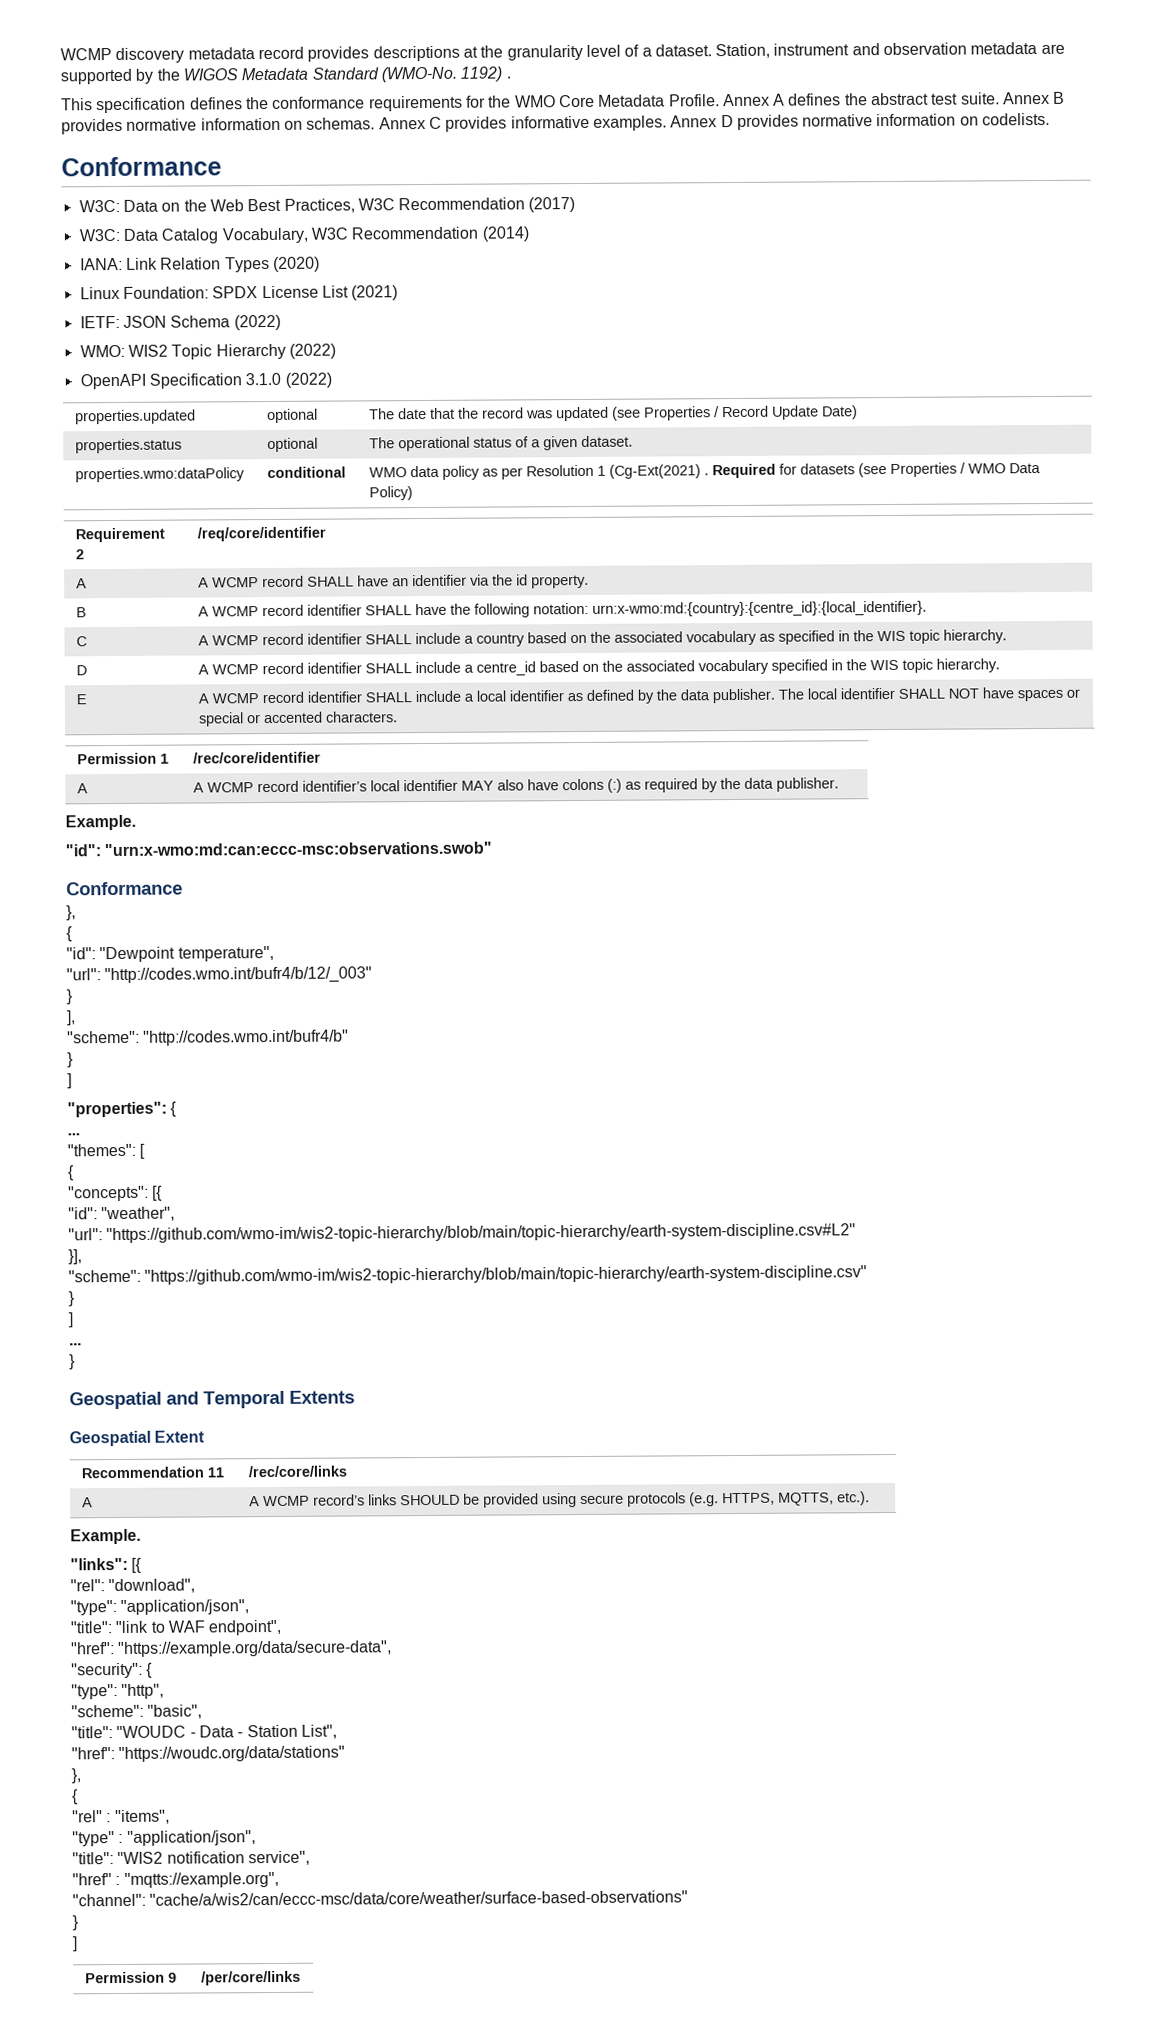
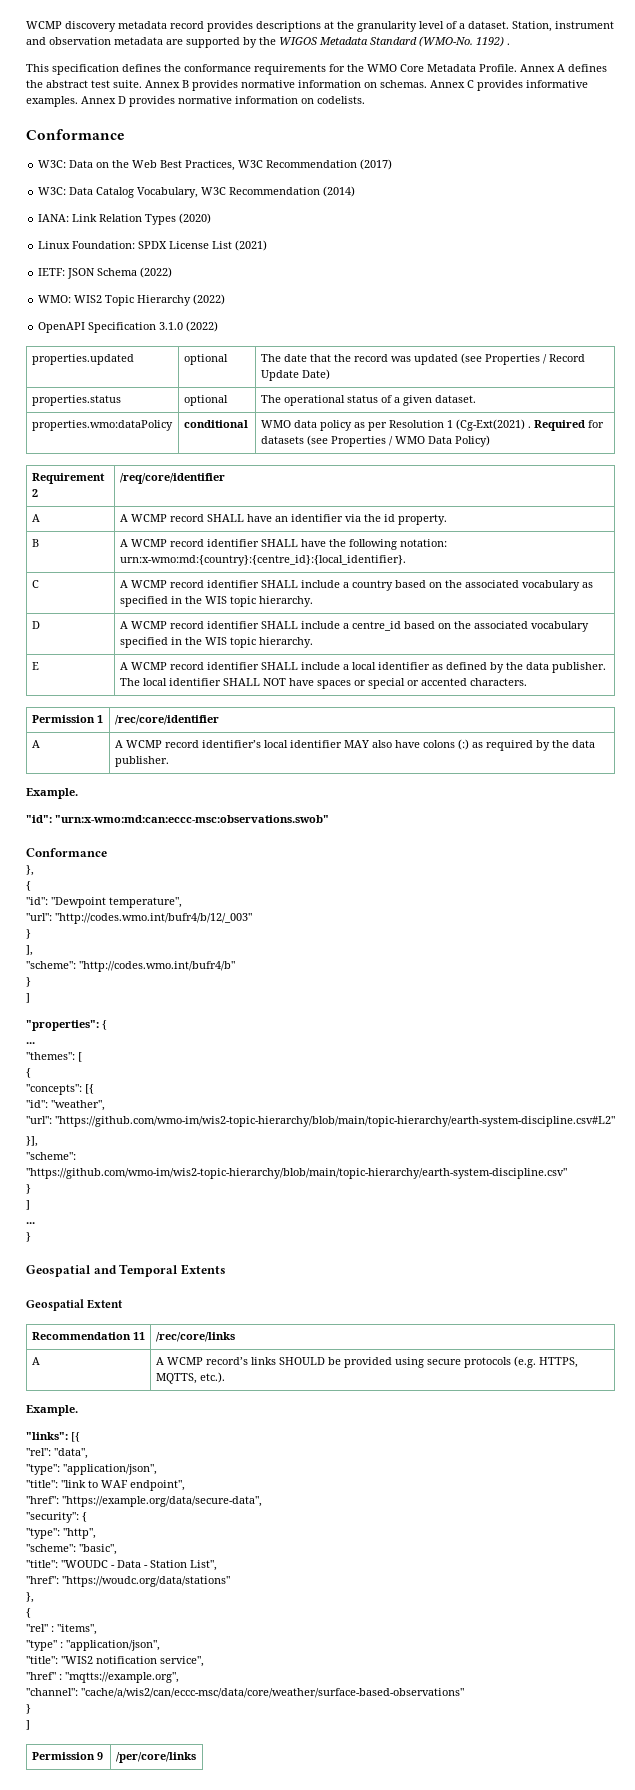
- "rel": "download",
+ "rel": "data",

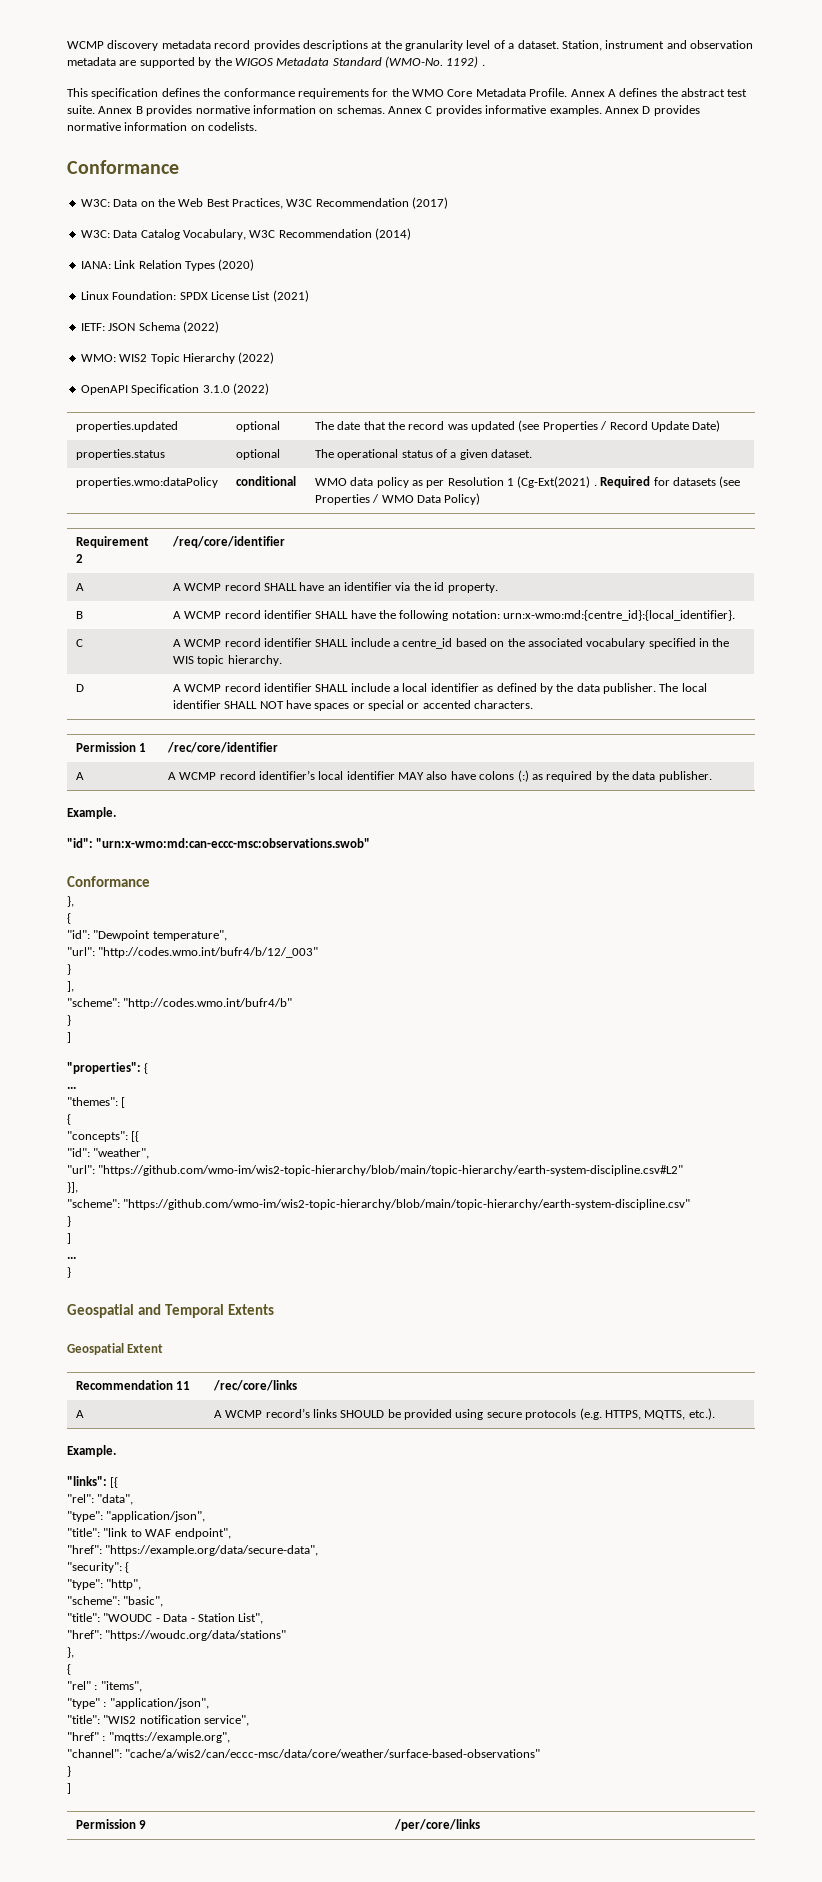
- B | A WCMP record identifier SHALL have the following notation: urn:x-wmo:md:{country}:{centre_id}:{local_identifier}.
- C | A WCMP record identifier SHALL include a country based on the associated vocabulary as specified in the WIS topic hierarchy.
- D | A WCMP record identifier SHALL include a centre_id based on the associated vocabulary specified in the WIS topic hierarchy.
+ B | A WCMP record identifier SHALL have the following notation: urn:x-wmo:md:{centre_id}:{local_identifier}.
+ C | A WCMP record identifier SHALL include a centre_id based on the associated vocabulary specified in the WIS topic hierarchy.
- E | A WCMP record identifier SHALL include a local identifier as defined by the data publisher. The local identifier SHALL NOT have spaces or special or accented characters.
+ D | A WCMP record identifier SHALL include a local identifier as defined by the data publisher. The local identifier SHALL NOT have spaces or special or accented characters.
- "id": "urn:x-wmo:md:can:eccc-msc:observations.swob"
+ "id": "urn:x-wmo:md:can-eccc-msc:observations.swob"

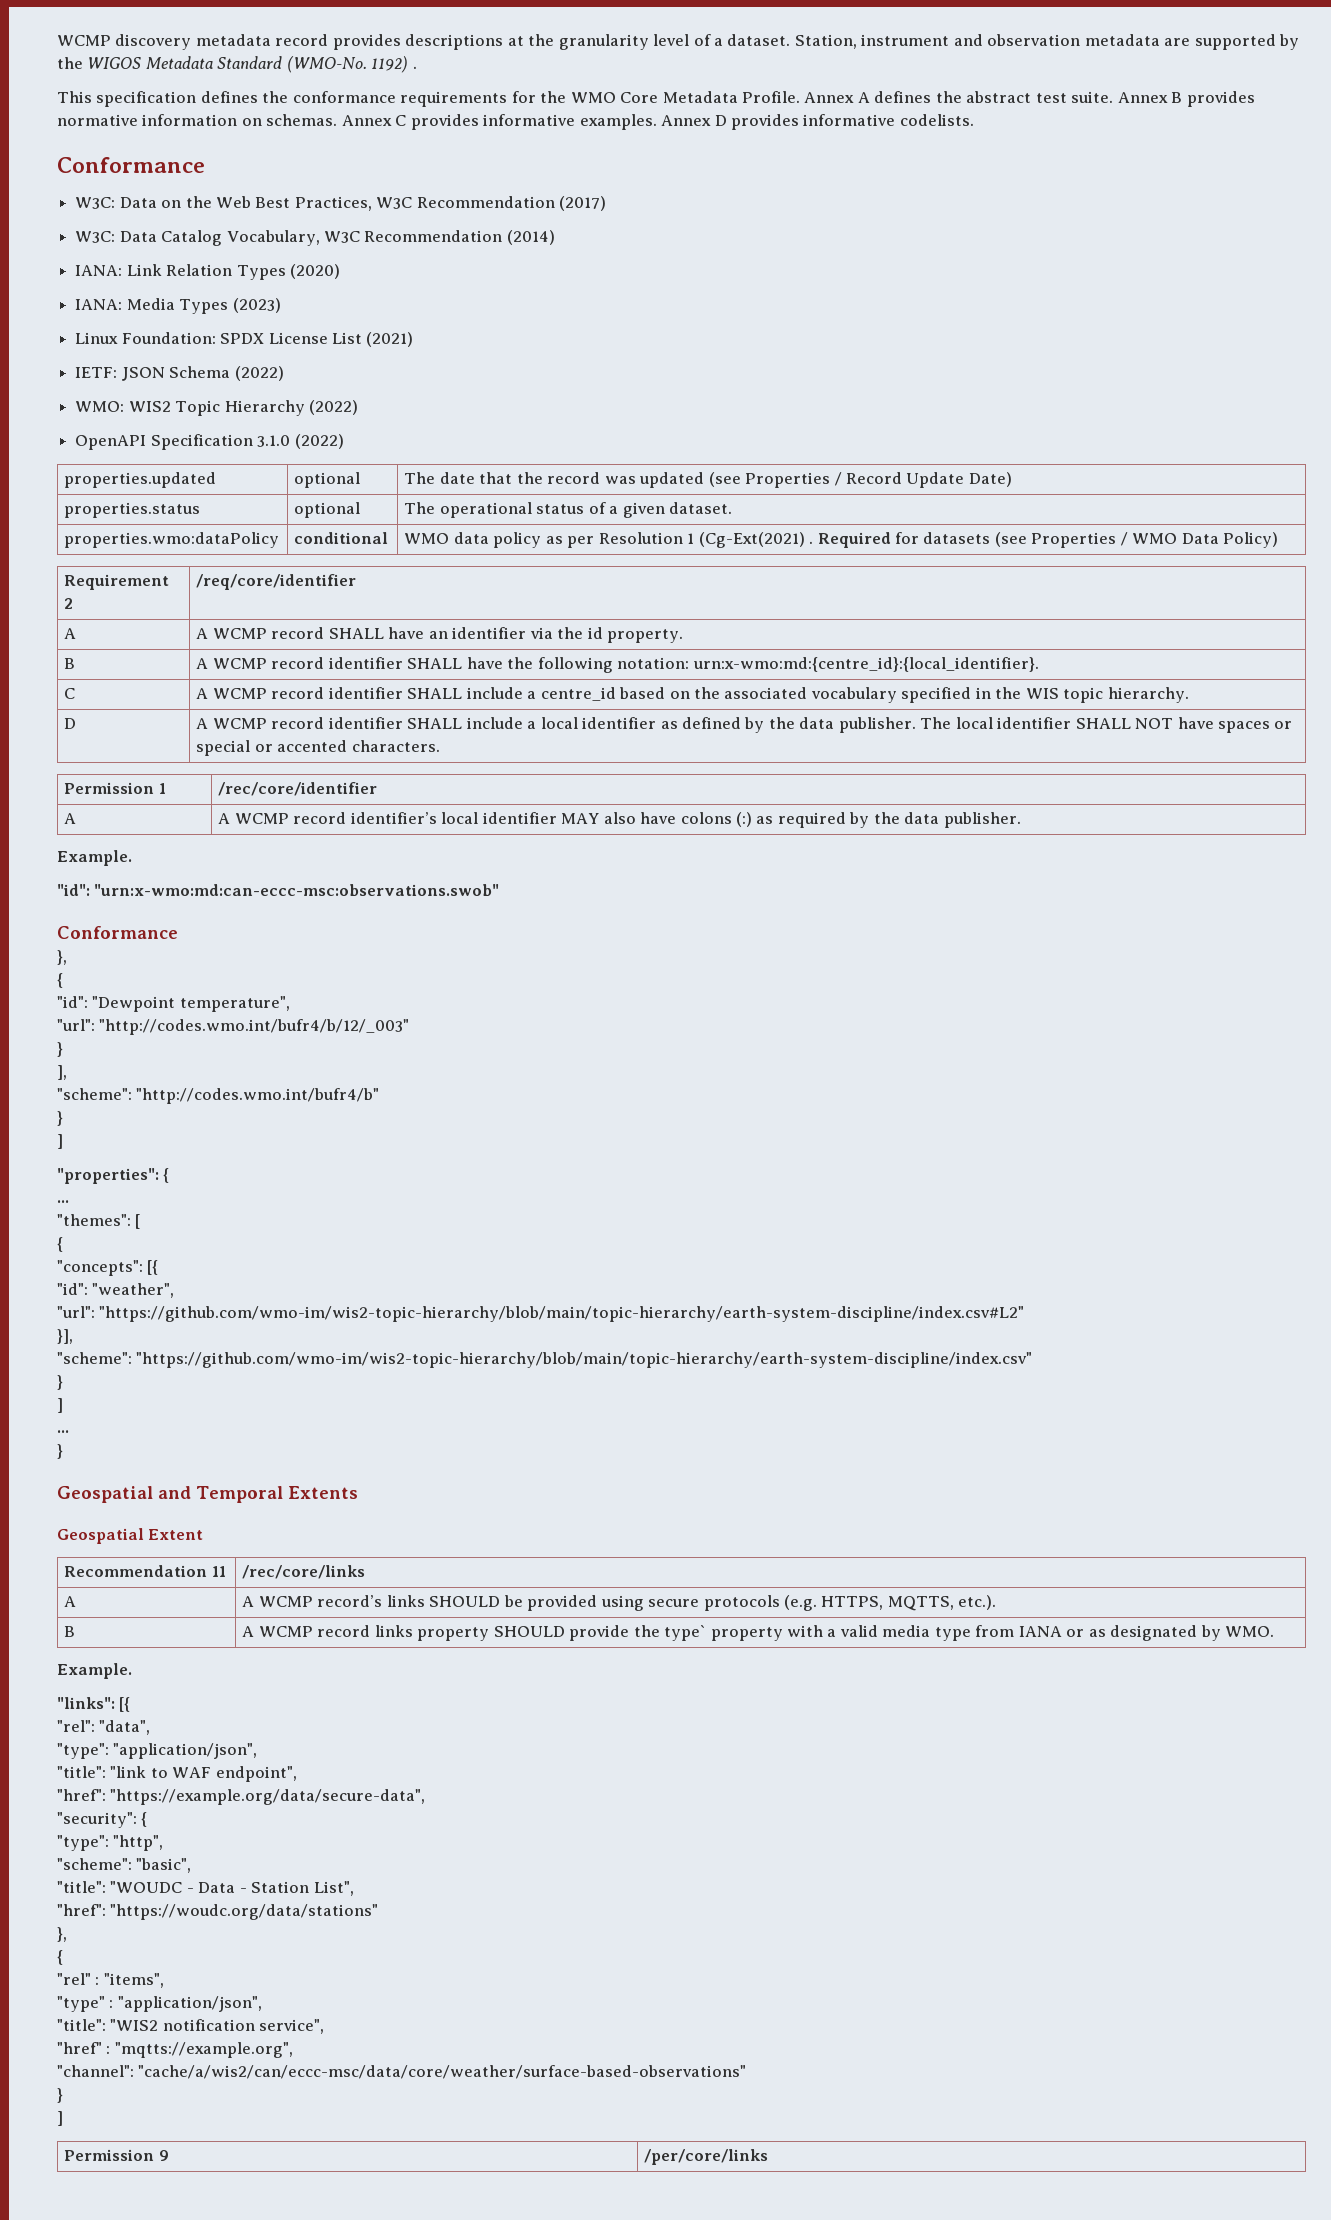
- Annex D provides normative information on codelists.
+ Annex D provides informative codelists.
+ IANA: Media Types (2023)
- "url": "https://github.com/wmo-im/wis2-topic-hierarchy/blob/main/topic-hierarchy/earth-system-discipline.csv#L2"
+ "url": "https://github.com/wmo-im/wis2-topic-hierarchy/blob/main/topic-hierarchy/earth-system-discipline/index.csv#L2"
- "scheme": "https://github.com/wmo-im/wis2-topic-hierarchy/blob/main/topic-hierarchy/earth-system-discipline.csv"
+ "scheme": "https://github.com/wmo-im/wis2-topic-hierarchy/blob/main/topic-hierarchy/earth-system-discipline/index.csv"
+ B | A WCMP record links property SHOULD provide the type` property with a valid media type from IANA or as designated by WMO.

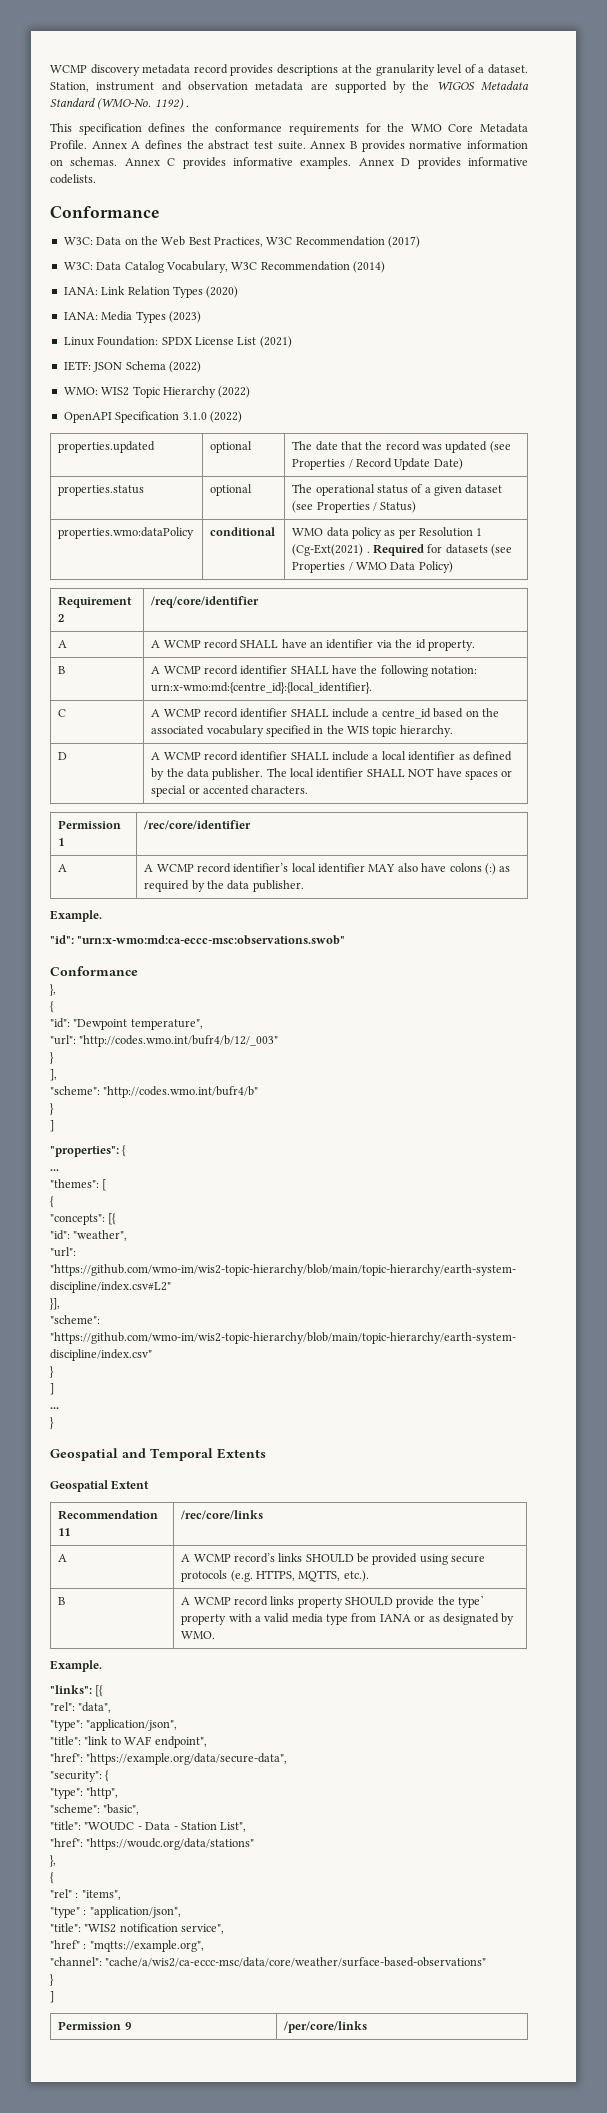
- properties.status | optional | The operational status of a given dataset.
+ properties.status | optional | The operational status of a given dataset (see Properties / Status)
- "id": "urn:x-wmo:md:can-eccc-msc:observations.swob"
+ "id": "urn:x-wmo:md:ca-eccc-msc:observations.swob"
- "channel": "cache/a/wis2/can/eccc-msc/data/core/weather/surface-based-observations"
+ "channel": "cache/a/wis2/ca-eccc-msc/data/core/weather/surface-based-observations"

